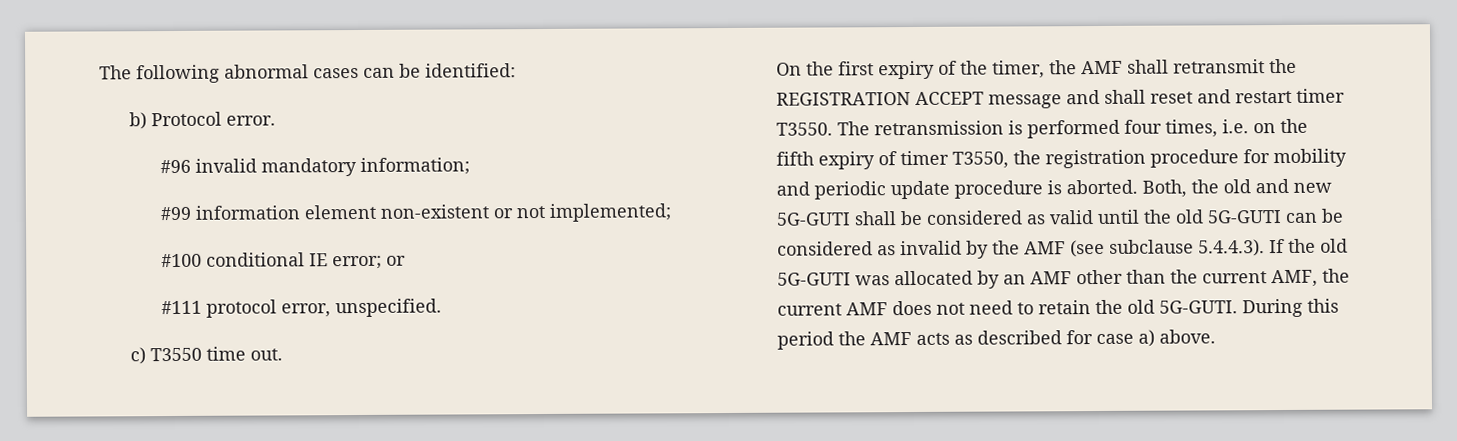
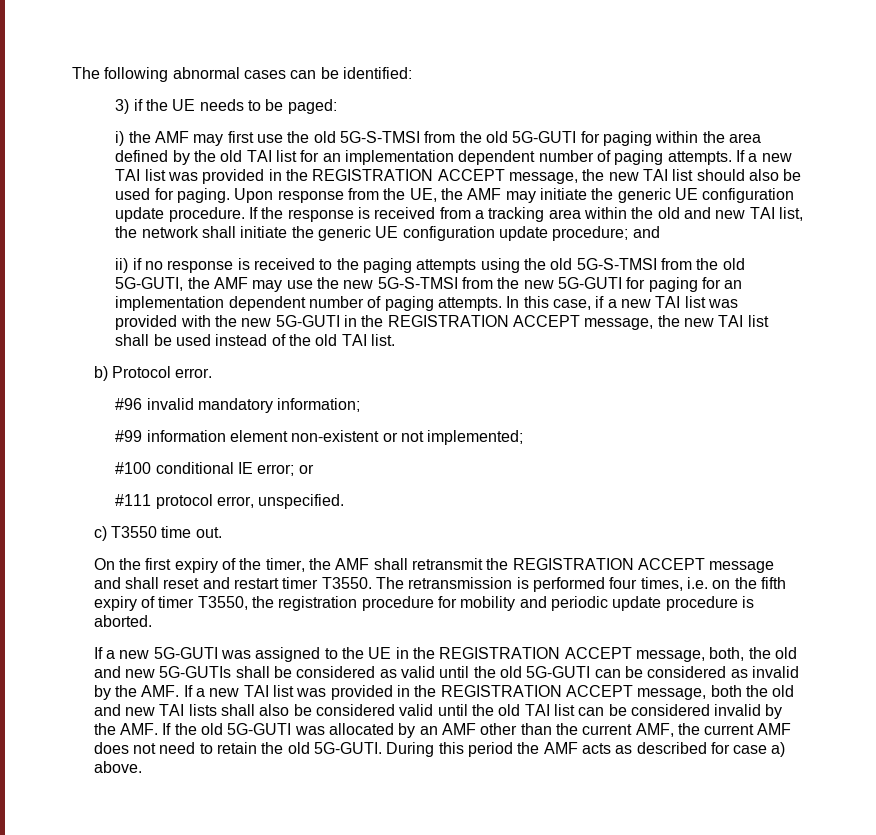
+ 3) if the UE needs to be paged:
+ i) the AMF may first use the old 5G-S-TMSI from the old 5G-GUTI for paging within the area defined by the old TAI list for an implementation dependent number of paging attempts. If a new TAI list was provided in the REGISTRATION ACCEPT message, the new TAI list should also be used for paging. Upon response from the UE, the AMF may initiate the generic UE configuration update procedure. If the response is received from a tracking area within the old and new TAI list, the network shall initiate the generic UE configuration update procedure; and
+ ii) if no response is received to the paging attempts using the old 5G-S-TMSI from the old 5G-GUTI, the AMF may use the new 5G-S-TMSI from the new 5G-GUTI for paging for an implementation dependent number of paging attempts. In this case, if a new TAI list was provided with the new 5G-GUTI in the REGISTRATION ACCEPT message, the new TAI list shall be used instead of the old TAI list.
- The retransmission is performed four times, i.e. on the fifth expiry of timer T3550, the registration procedure for mobility and periodic update procedure is aborted. Both, the old and new 5G-GUTI shall be considered as valid until the old 5G-GUTI can be considered as invalid by the AMF (see subclause 5.4.4.3). If the old 5G-GUTI was allocated by an AMF other than the current AMF, the current AMF does not need to retain the old 5G-GUTI.
+ The retransmission is performed four times, i.e. on the fifth expiry of timer T3550, the registration procedure for mobility and periodic update procedure is aborted.
+ If a new 5G-GUTI was assigned to the UE in the REGISTRATION ACCEPT message, both, the old and new 5G-GUTIs shall be considered as valid until the old 5G-GUTI can be considered as invalid by the AMF. If a new TAI list was provided in the REGISTRATION ACCEPT message, both the old and new TAI lists shall also be considered valid until the old TAI list can be considered invalid by the AMF. If the old 5G-GUTI was allocated by an AMF other than the current AMF, the current AMF does not need to retain the old 5G-GUTI.

